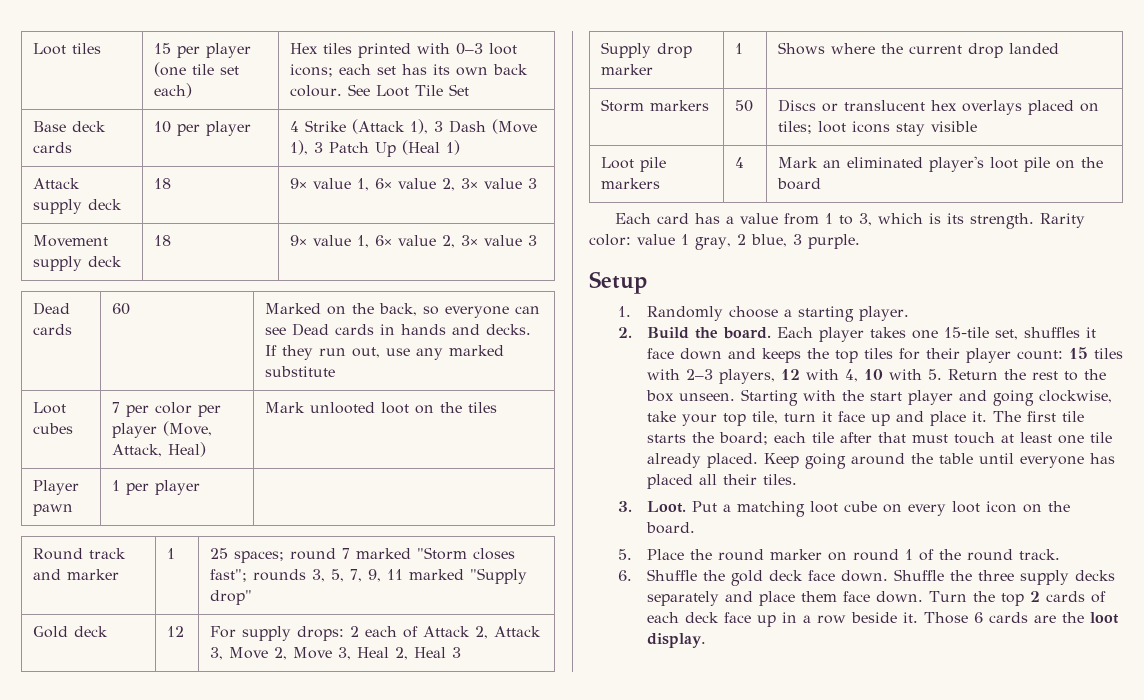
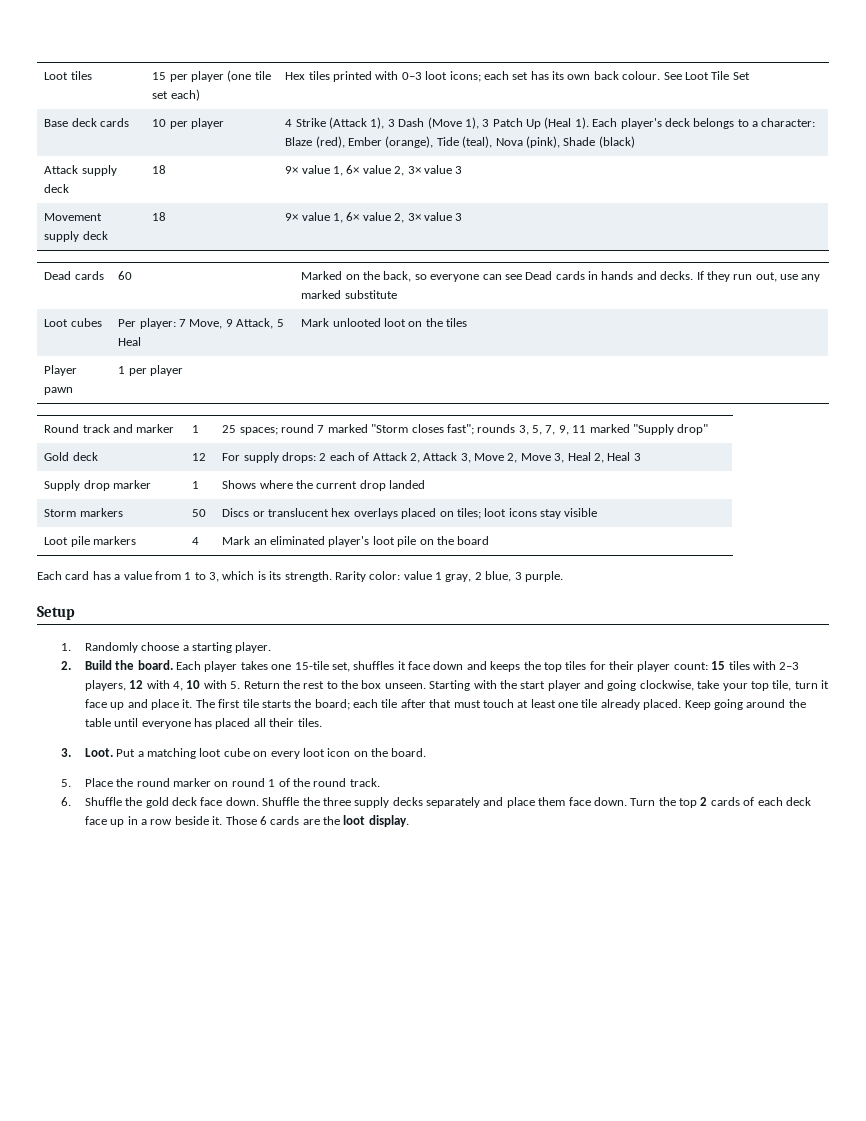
- Base deck cards | 10 per player | 4 Strike (Attack 1), 3 Dash (Move 1), 3 Patch Up (Heal 1)
+ Base deck cards | 10 per player | 4 Strike (Attack 1), 3 Dash (Move 1), 3 Patch Up (Heal 1). Each player's deck belongs to a character: Blaze (red), Ember (orange), Tide (teal), Nova (pink), Shade (black)
- Loot cubes | 7 per color per player (Move, Attack, Heal) | Mark unlooted loot on the tiles
+ Loot cubes | Per player: 7 Move, 9 Attack, 5 Heal | Mark unlooted loot on the tiles

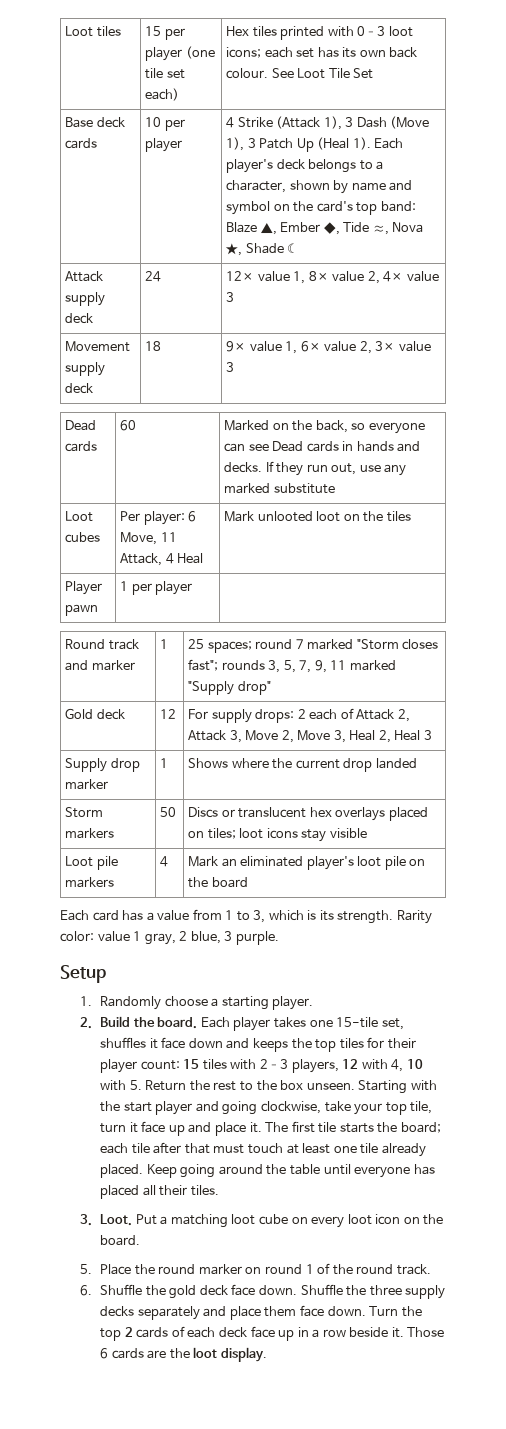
- Each player's deck belongs to a character: Blaze (red), Ember (orange), Tide (teal), Nova (pink), Shade (black)
+ Each player's deck belongs to a character, shown by name and symbol on the card's top band: Blaze ▲, Ember ◆, Tide ≈, Nova ★, Shade ☾
- Attack supply deck | 18 | 9× value 1, 6× value 2, 3× value 3
+ Attack supply deck | 24 | 12× value 1, 8× value 2, 4× value 3
- Loot cubes | Per player: 7 Move, 9 Attack, 5 Heal | Mark unlooted loot on the tiles
+ Loot cubes | Per player: 6 Move, 11 Attack, 4 Heal | Mark unlooted loot on the tiles

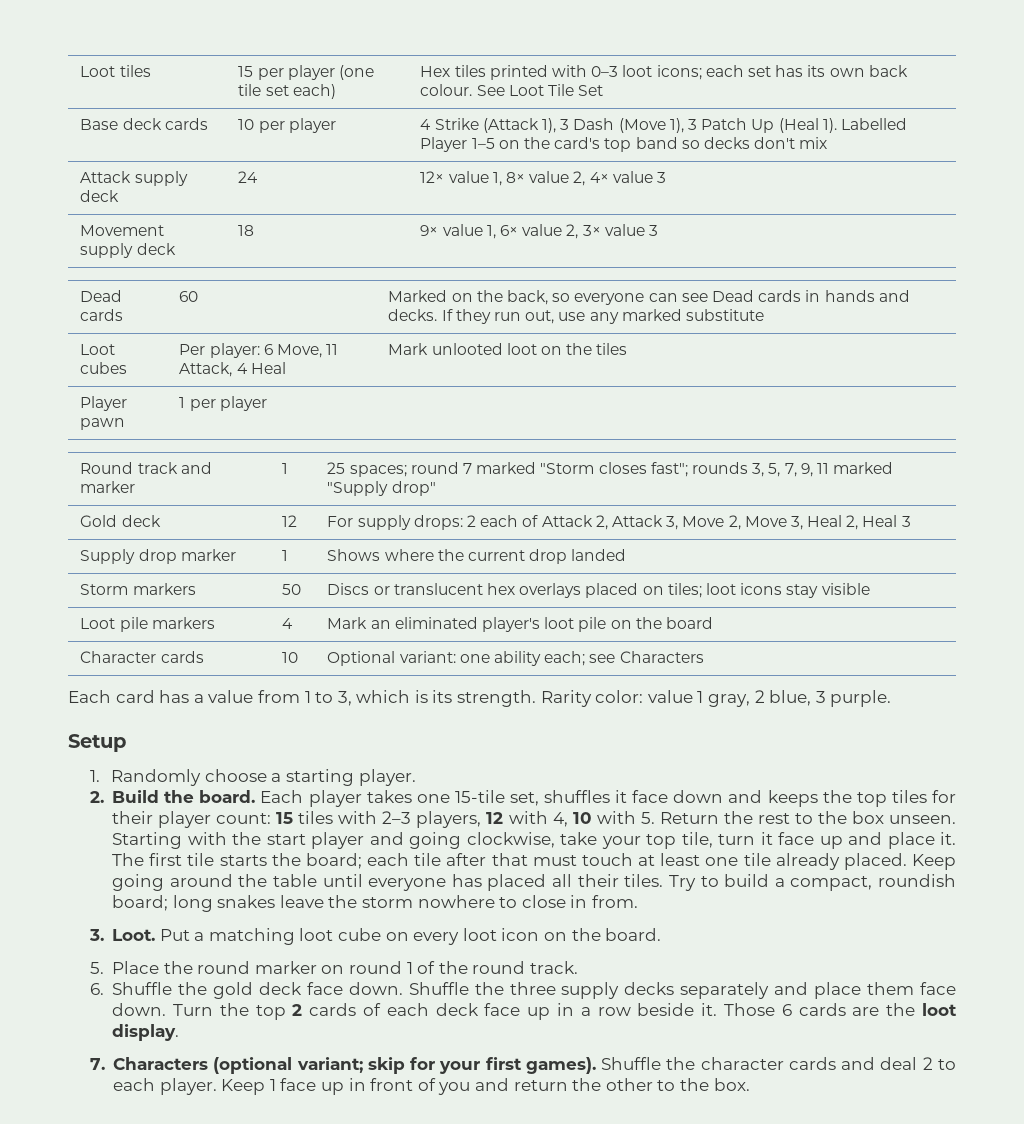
- Each player's deck belongs to a character, shown by name and symbol on the card's top band: Blaze ▲, Ember ◆, Tide ≈, Nova ★, Shade ☾
+ Labelled Player 1–5 on the card's top band so decks don't mix
+ Character cards | 10 | Optional variant: one ability each; see Characters
+ Try to build a compact, roundish board; long snakes leave the storm nowhere to close in from.
+ 7. Characters (optional variant; skip for your first games). Shuffle the character cards and deal 2 to each player. Keep 1 face up in front of you and return the other to the box.

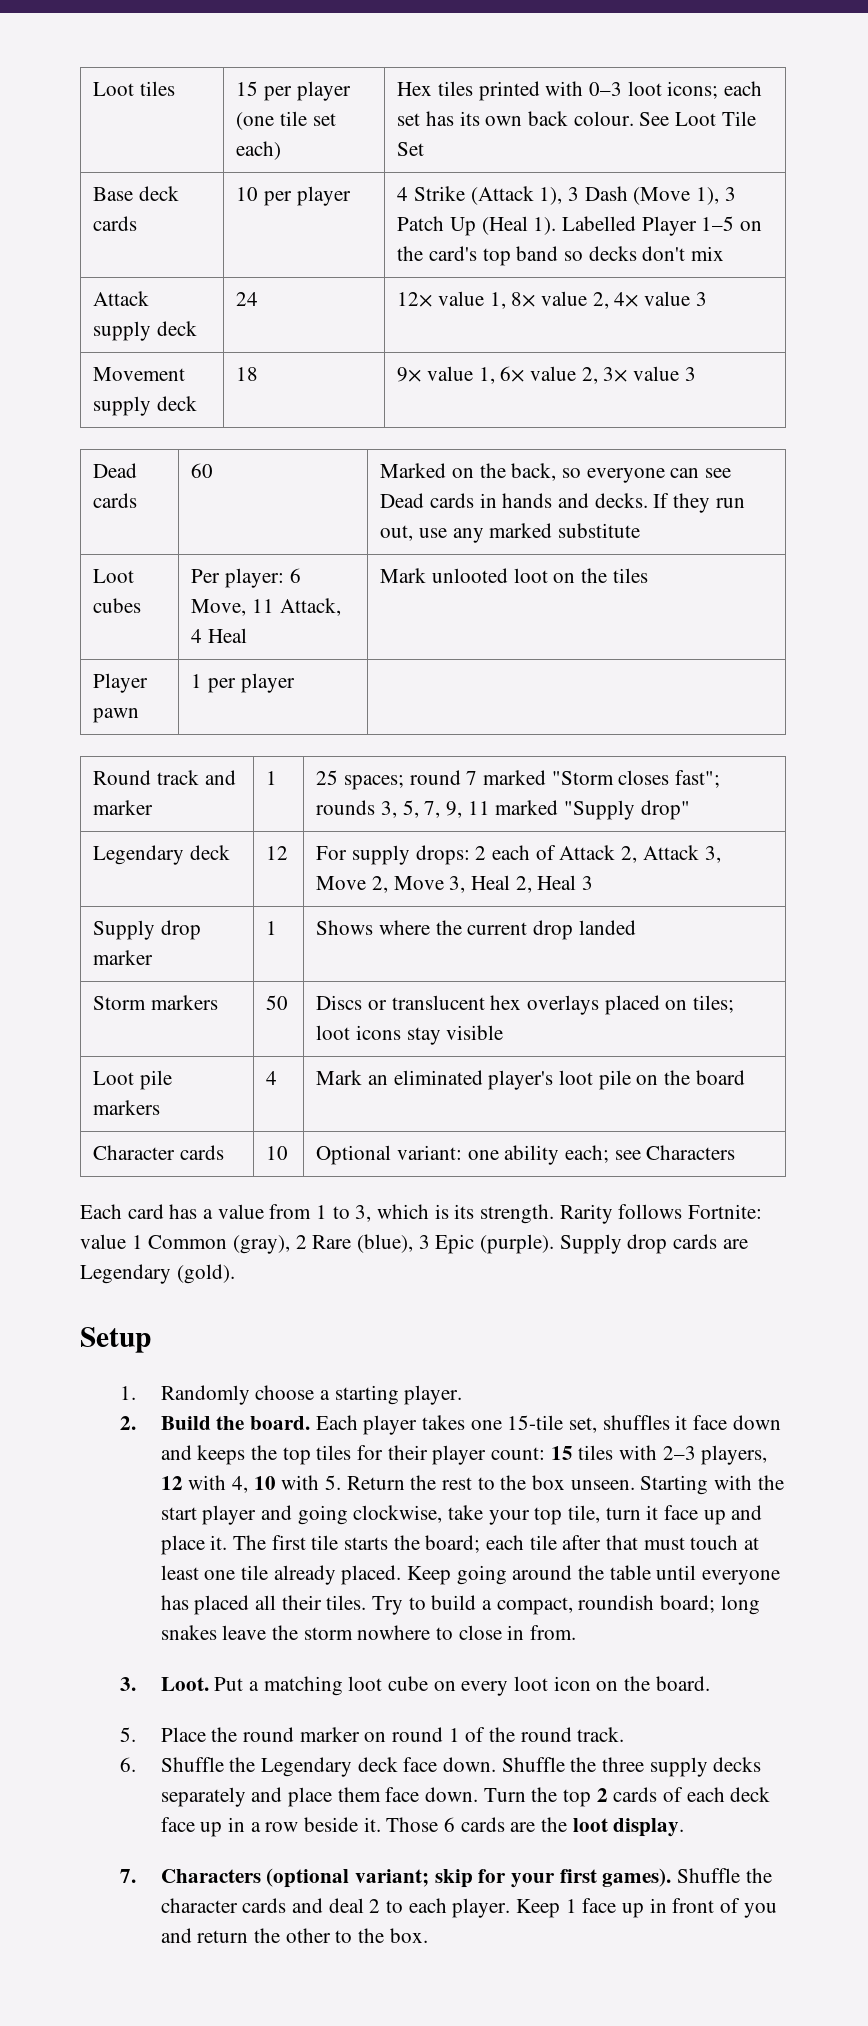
- Gold deck | 12 | For supply drops: 2 each of Attack 2, Attack 3, Move 2, Move 3, Heal 2, Heal 3
+ Legendary deck | 12 | For supply drops: 2 each of Attack 2, Attack 3, Move 2, Move 3, Heal 2, Heal 3
- Rarity color: value 1 gray, 2 blue, 3 purple.
+ Rarity follows Fortnite: value 1 Common (gray), 2 Rare (blue), 3 Epic (purple). Supply drop cards are Legendary (gold).
- 6. Shuffle the gold deck face down.
+ 6. Shuffle the Legendary deck face down.

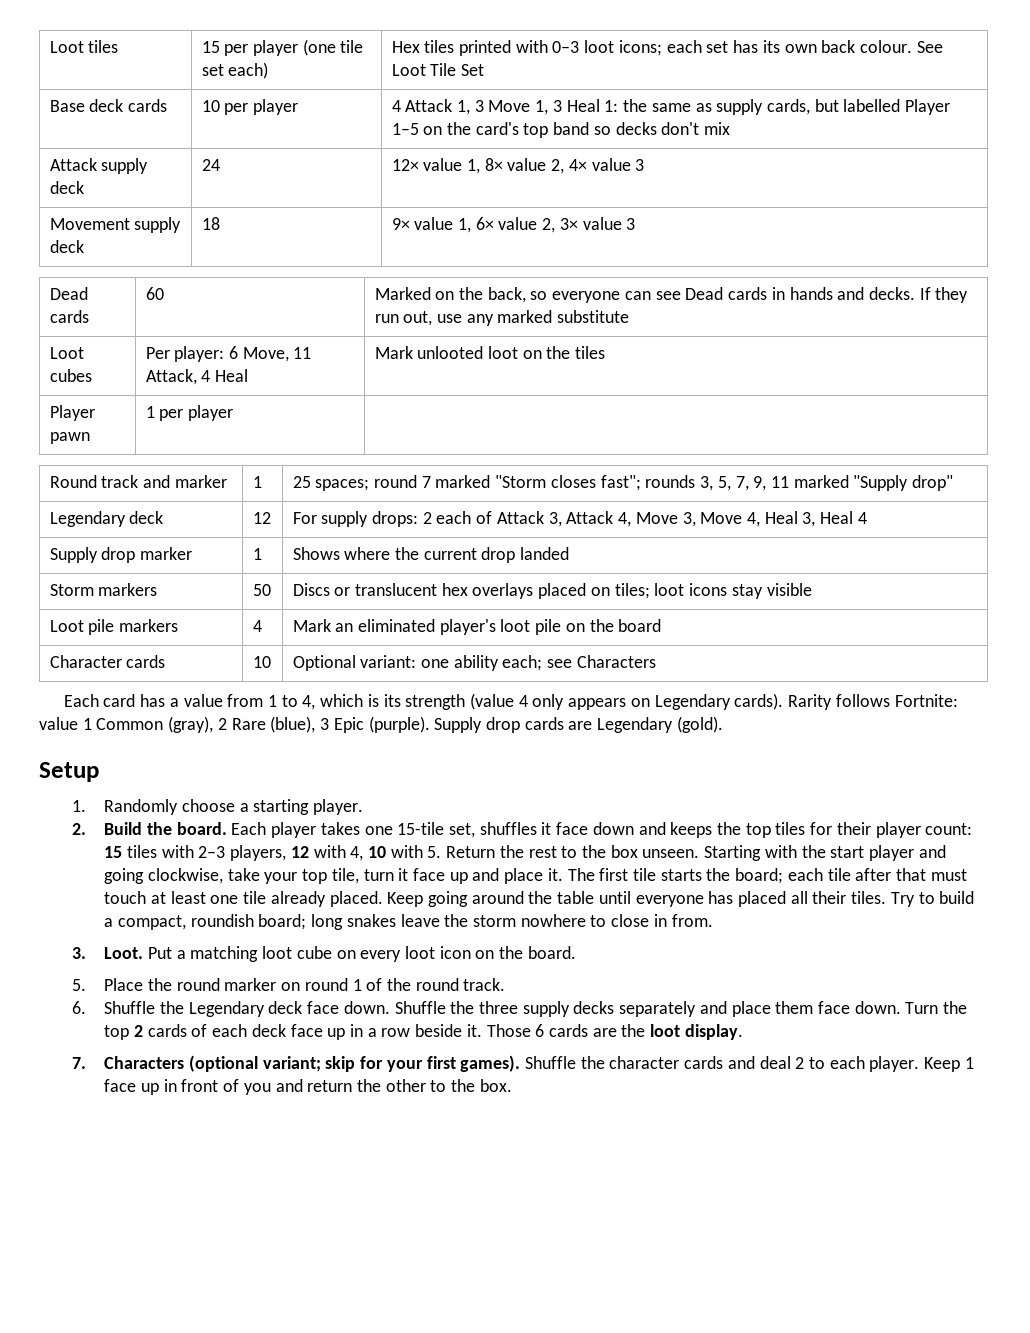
- Base deck cards | 10 per player | 4 Strike (Attack 1), 3 Dash (Move 1), 3 Patch Up (Heal 1). Labelled Player 1–5 on the card's top band so decks don't mix
+ Base deck cards | 10 per player | 4 Attack 1, 3 Move 1, 3 Heal 1: the same as supply cards, but labelled Player 1–5 on the card's top band so decks don't mix
- Legendary deck | 12 | For supply drops: 2 each of Attack 2, Attack 3, Move 2, Move 3, Heal 2, Heal 3
+ Legendary deck | 12 | For supply drops: 2 each of Attack 3, Attack 4, Move 3, Move 4, Heal 3, Heal 4
- Each card has a value from 1 to 3, which is its strength.
+ Each card has a value from 1 to 4, which is its strength (value 4 only appears on Legendary cards).

